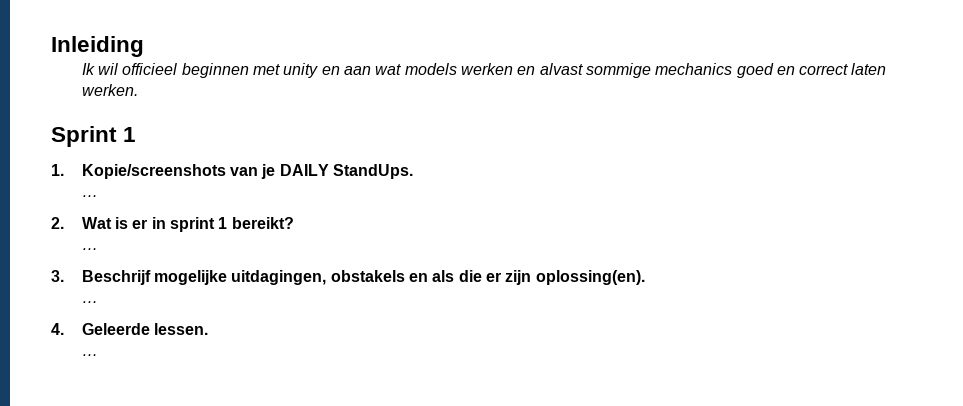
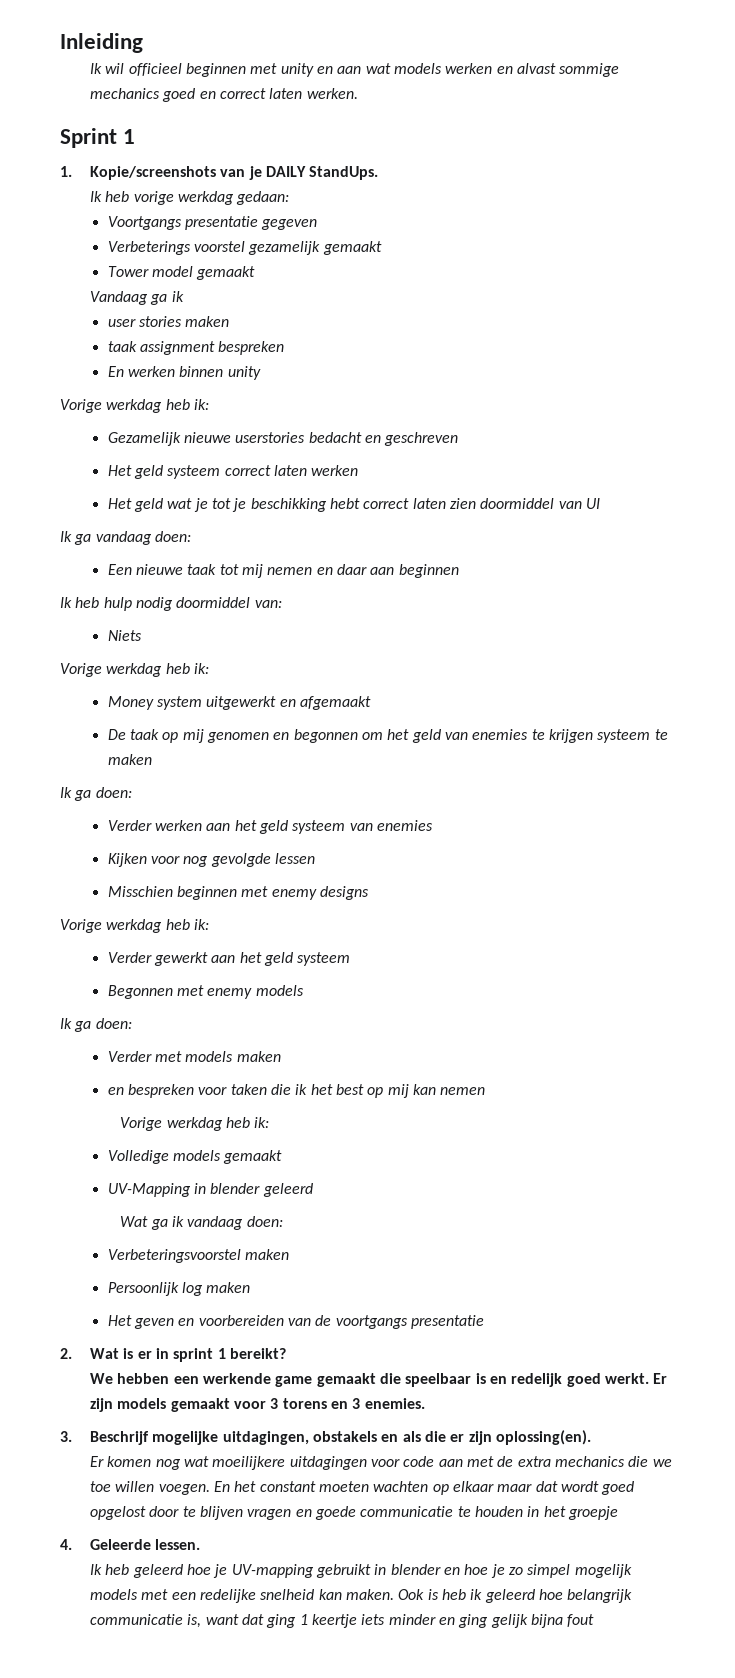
  1. Kopie/screenshots van je DAILY StandUps.
- …
+ Ik heb vorige werkdag gedaan:
+ Voortgangs presentatie gegeven
+ Verbeterings voorstel gezamelijk gemaakt
+ Tower model gemaakt
+ Vandaag ga ik
+ user stories maken
+ taak assignment bespreken
+ En werken binnen unity
+ Vorige werkdag heb ik:
+ Gezamelijk nieuwe userstories bedacht en geschreven
+ Het geld systeem correct laten werken
+ Het geld wat je tot je beschikking hebt correct laten zien doormiddel van UI
+ Ik ga vandaag doen:
+ Een nieuwe taak tot mij nemen en daar aan beginnen
+ Ik heb hulp nodig doormiddel van:
+ Niets
+ Vorige werkdag heb ik:
+ Money system uitgewerkt en afgemaakt
+ De taak op mij genomen en begonnen om het geld van enemies te krijgen systeem te maken
+ Ik ga doen:
+ Verder werken aan het geld systeem van enemies
+ Kijken voor nog gevolgde lessen
+ Misschien beginnen met enemy designs
+ Vorige werkdag heb ik:
+ Verder gewerkt aan het geld systeem
+ Begonnen met enemy models
+ Ik ga doen:
+ Verder met models maken
+ en bespreken voor taken die ik het best op mij kan nemen
+ Vorige werkdag heb ik:
+ Volledige models gemaakt
+ UV-Mapping in blender geleerd
+ Wat ga ik vandaag doen:
+ Verbeteringsvoorstel maken
+ Persoonlijk log maken
+ Het geven en voorbereiden van de voortgangs presentatie
  2. Wat is er in sprint 1 bereikt?
- …
+ We hebben een werkende game gemaakt die speelbaar is en redelijk goed werkt. Er zijn models gemaakt voor 3 torens en 3 enemies.
  3. Beschrijf mogelijke uitdagingen, obstakels en als die er zijn oplossing(en).
- …
+ Er komen nog wat moeilijkere uitdagingen voor code aan met de extra mechanics die we toe willen voegen. En het constant moeten wachten op elkaar maar dat wordt goed opgelost door te blijven vragen en goede communicatie te houden in het groepje
  4. Geleerde lessen.
- …
+ Ik heb geleerd hoe je UV-mapping gebruikt in blender en hoe je zo simpel mogelijk models met een redelijke snelheid kan maken. Ook is heb ik geleerd hoe belangrijk communicatie is, want dat ging 1 keertje iets minder en ging gelijk bijna fout

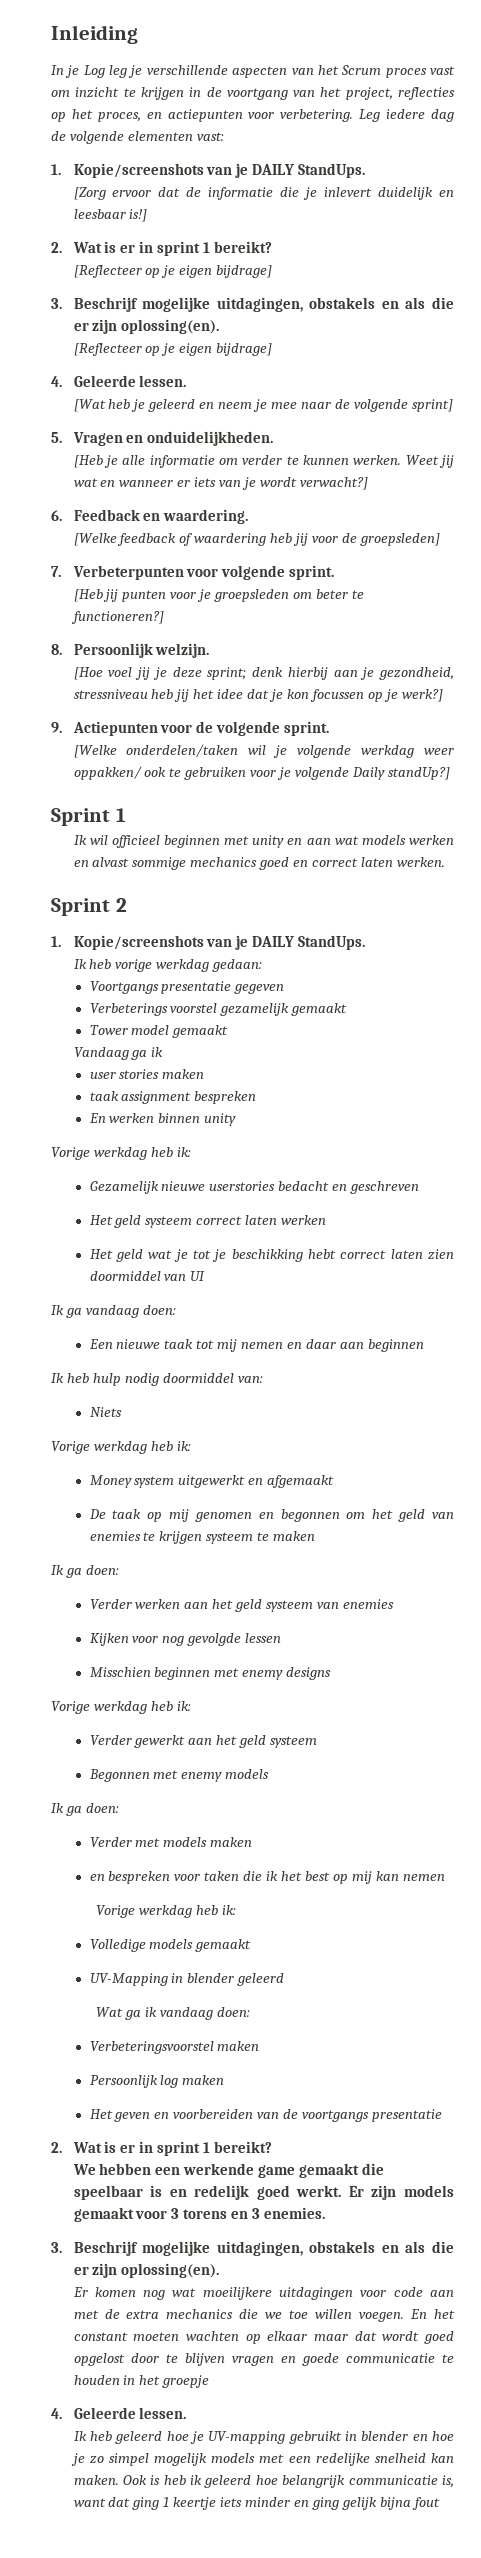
+ In je Log leg je verschillende aspecten van het Scrum proces vast om inzicht te krijgen in de voortgang van het project, reflecties op het proces, en actiepunten voor verbetering. Leg iedere dag de volgende elementen vast:
+ 1. Kopie/screenshots van je DAILY StandUps.
+ [Zorg ervoor dat de informatie die je inlevert duidelijk en leesbaar is!]
+ 2. Wat is er in sprint 1 bereikt?
+ [Reflecteer op je eigen bijdrage]
+ 3. Beschrijf mogelijke uitdagingen, obstakels en als die er zijn oplossing(en).
+ [Reflecteer op je eigen bijdrage]
+ 4. Geleerde lessen.
+ [Wat heb je geleerd en neem je mee naar de volgende sprint]
+ 5. Vragen en onduidelijkheden.
+ [Heb je alle informatie om verder te kunnen werken. Weet jij wat en wanneer er iets van je wordt verwacht?]
+ 6. Feedback en waardering.
+ [Welke feedback of waardering heb jij voor de groepsleden]
+ 7. Verbeterpunten voor volgende sprint.
+ [Heb jij punten voor je groepsleden om beter te functioneren?]
+ 8. Persoonlijk welzijn.
+ [Hoe voel jij je deze sprint; denk hierbij aan je gezondheid, stressniveau heb jij het idee dat je kon focussen op je werk?]
+ 9. Actiepunten voor de volgende sprint.
+ [Welke onderdelen/taken wil je volgende werkdag weer oppakken/ ook te gebruiken voor je volgende Daily standUp?]
+ Sprint 1
- Sprint 1
+ Sprint 2

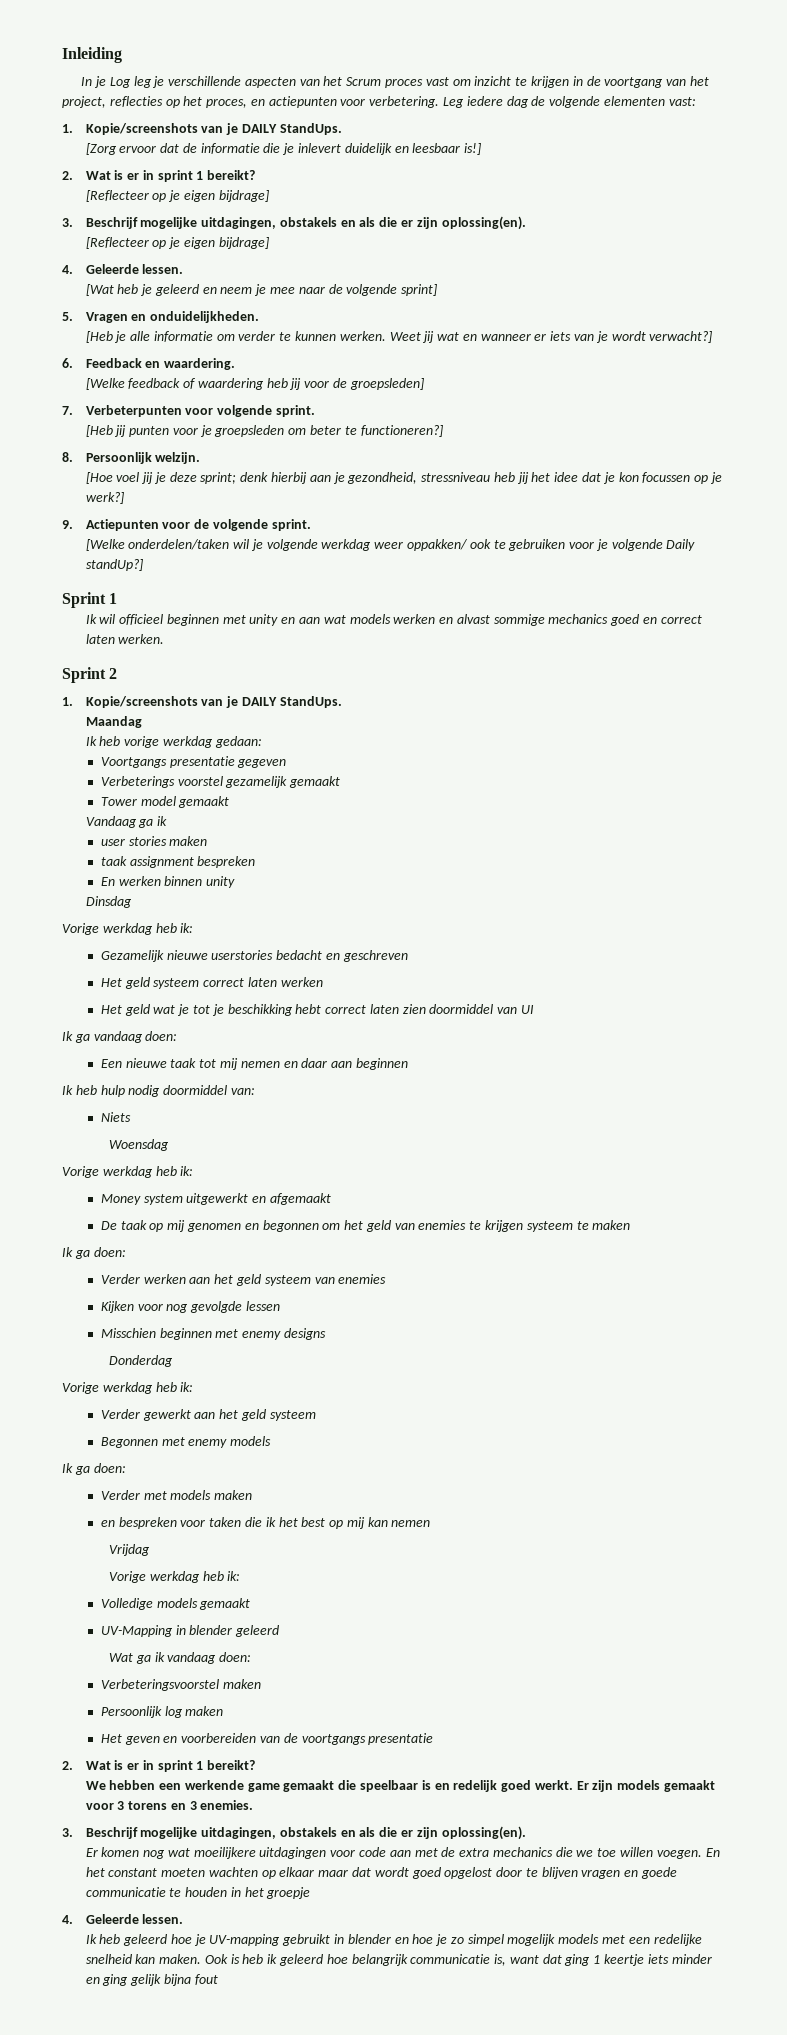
+ Maandag
+ Dinsdag
+ Woensdag
+ Donderdag
+ Vrijdag

